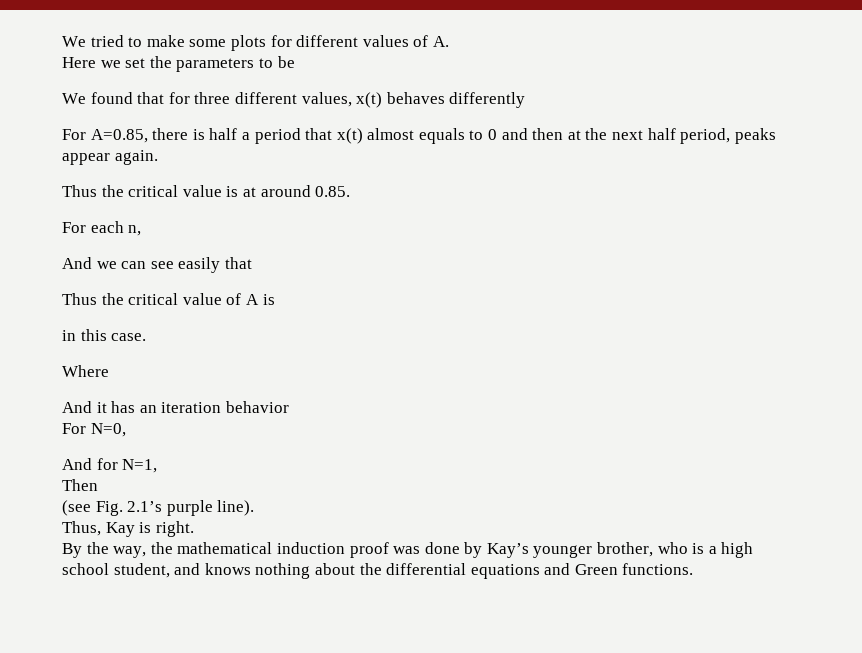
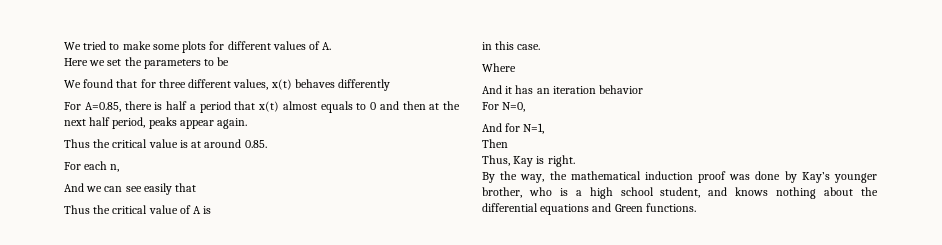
- (see Fig. 2.1’s purple line).

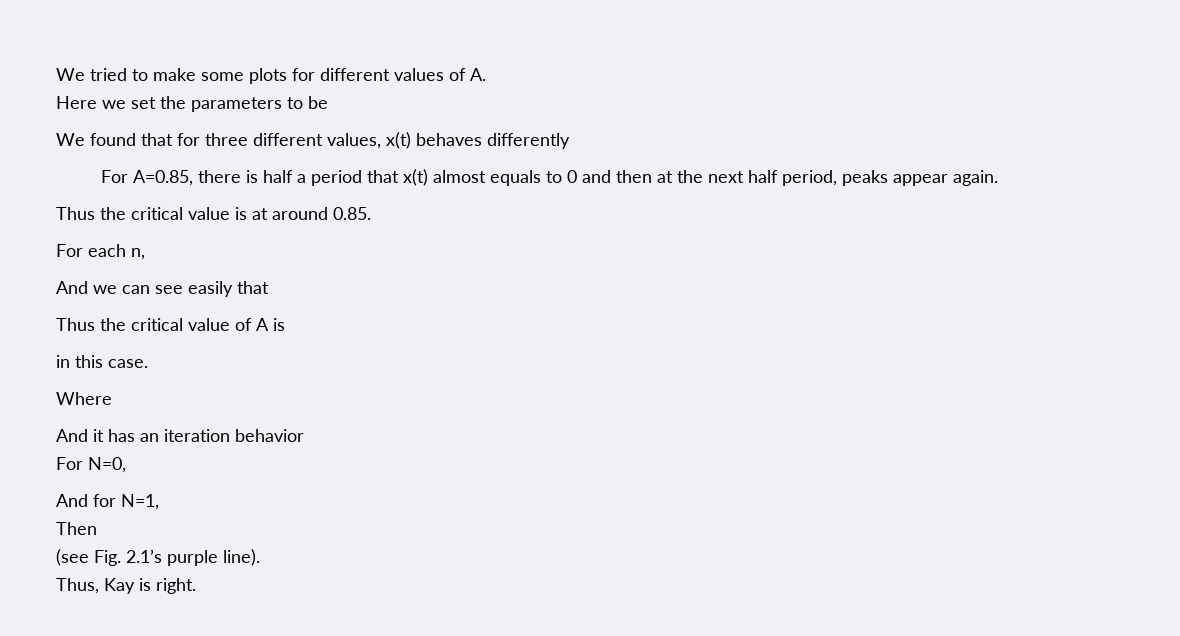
+ (see Fig. 2.1’s purple line).
- By the way, the mathematical induction proof was done by Kay’s younger brother, who is a high school student, and knows nothing about the differential equations and Green functions.

